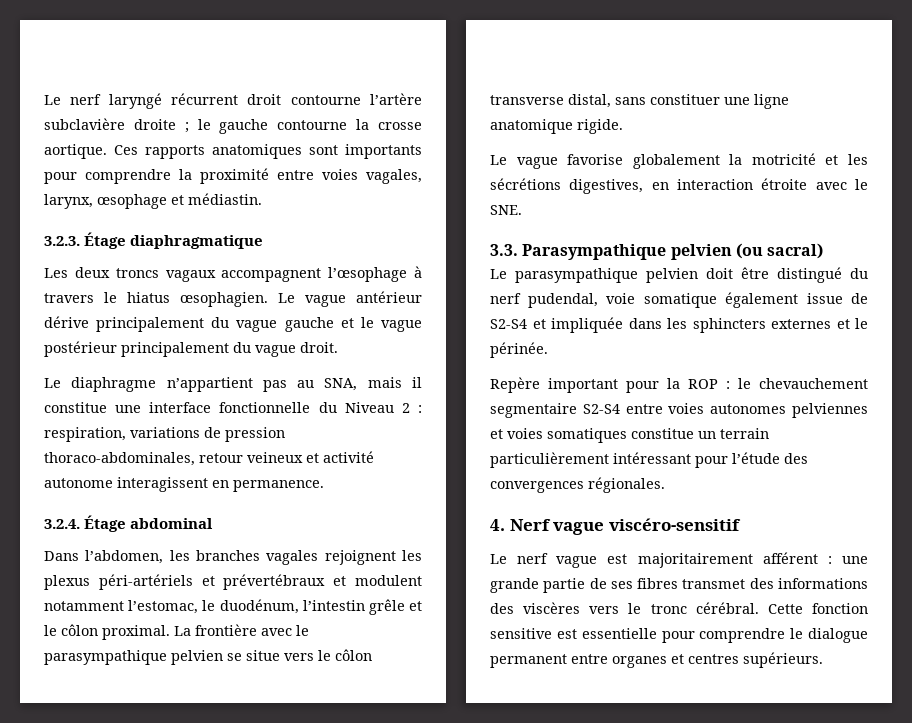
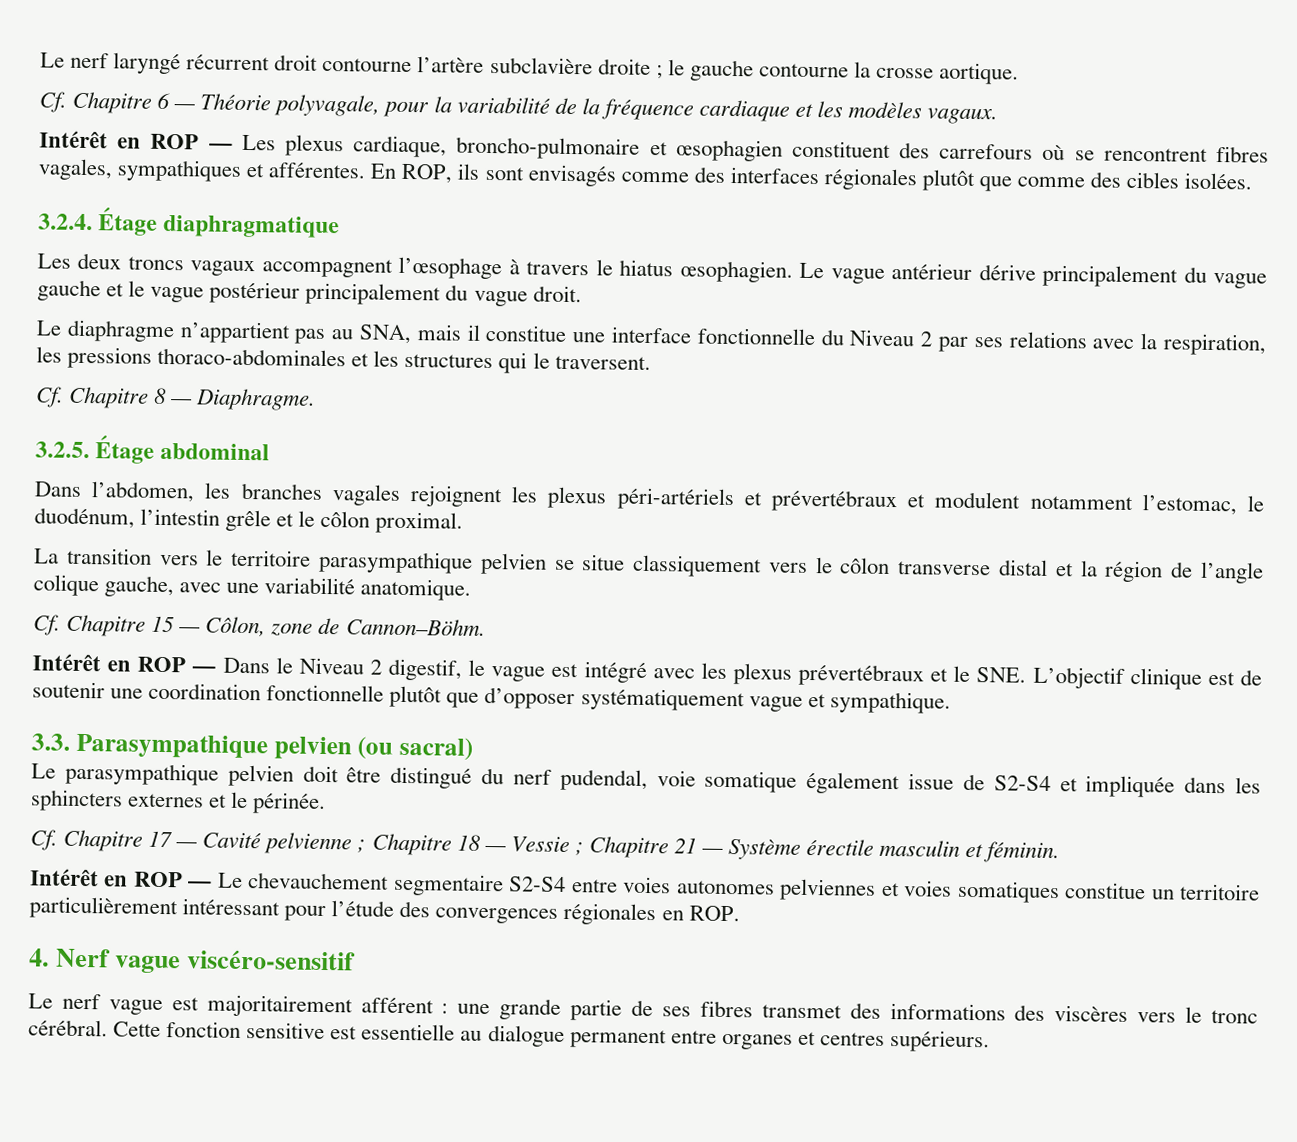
- Le nerf laryngé récurrent droit contourne l’artère subclavière droite ; le gauche contourne la crosse aortique. Ces rapports anatomiques sont importants pour comprendre la proximité entre voies vagales, larynx, œsophage et médiastin.
- 3.2.3. Étage diaphragmatique
+ Le nerf laryngé récurrent droit contourne l’artère subclavière droite ; le gauche contourne la crosse aortique.
+ Cf. Chapitre 6 — Théorie polyvagale, pour la variabilité de la fréquence cardiaque et les modèles vagaux.
+ Intérêt en ROP — Les plexus cardiaque, broncho-pulmonaire et œsophagien constituent des carrefours où se rencontrent fibres vagales, sympathiques et afférentes. En ROP, ils sont envisagés comme des interfaces régionales plutôt que comme des cibles isolées.
+ 3.2.4. Étage diaphragmatique
- Le diaphragme n’appartient pas au SNA, mais il constitue une interface fonctionnelle du Niveau 2 : respiration, variations de pression thoraco-abdominales, retour veineux et activité autonome interagissent en permanence.
- 3.2.4. Étage abdominal
+ Le diaphragme n’appartient pas au SNA, mais il constitue une interface fonctionnelle du Niveau 2 par ses relations avec la respiration, les pressions thoraco-abdominales et les structures qui le traversent.
+ Cf. Chapitre 8 — Diaphragme.
+ 3.2.5. Étage abdominal
- Dans l’abdomen, les branches vagales rejoignent les plexus péri-artériels et prévertébraux et modulent notamment l’estomac, le duodénum, l’intestin grêle et le côlon proximal. La frontière avec le parasympathique pelvien se situe vers le côlon transverse distal, sans constituer une ligne anatomique rigide.
- Le vague favorise globalement la motricité et les sécrétions digestives, en interaction étroite avec le SNE.
+ Dans l’abdomen, les branches vagales rejoignent les plexus péri-artériels et prévertébraux et modulent notamment l’estomac, le duodénum, l’intestin grêle et le côlon proximal.
+ La transition vers le territoire parasympathique pelvien se situe classiquement vers le côlon transverse distal et la région de l’angle colique gauche, avec une variabilité anatomique.
+ Cf. Chapitre 15 — Côlon, zone de Cannon–Böhm.
+ Intérêt en ROP — Dans le Niveau 2 digestif, le vague est intégré avec les plexus prévertébraux et le SNE. L’objectif clinique est de soutenir une coordination fonctionnelle plutôt que d’opposer systématiquement vague et sympathique.
- Repère important pour la ROP : le chevauchement segmentaire S2-S4 entre voies autonomes pelviennes et voies somatiques constitue un terrain particulièrement intéressant pour l’étude des convergences régionales.
+ Cf. Chapitre 17 — Cavité pelvienne ; Chapitre 18 — Vessie ; Chapitre 21 — Système érectile masculin et féminin.
+ Intérêt en ROP — Le chevauchement segmentaire S2-S4 entre voies autonomes pelviennes et voies somatiques constitue un territoire particulièrement intéressant pour l’étude des convergences régionales en ROP.
- Cette fonction sensitive est essentielle pour comprendre le dialogue permanent entre organes et centres supérieurs.
+ Cette fonction sensitive est essentielle au dialogue permanent entre organes et centres supérieurs.

